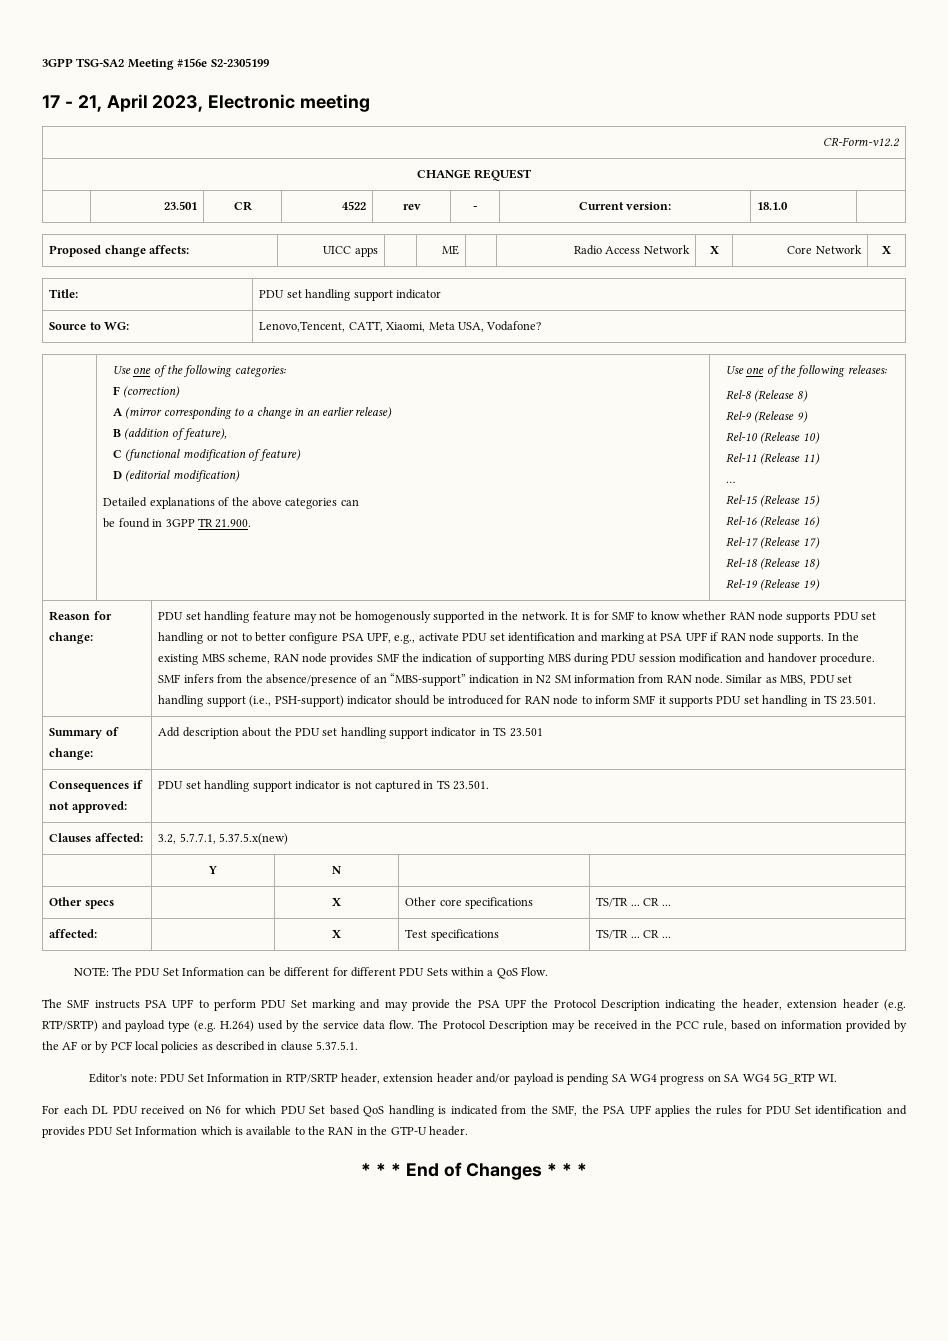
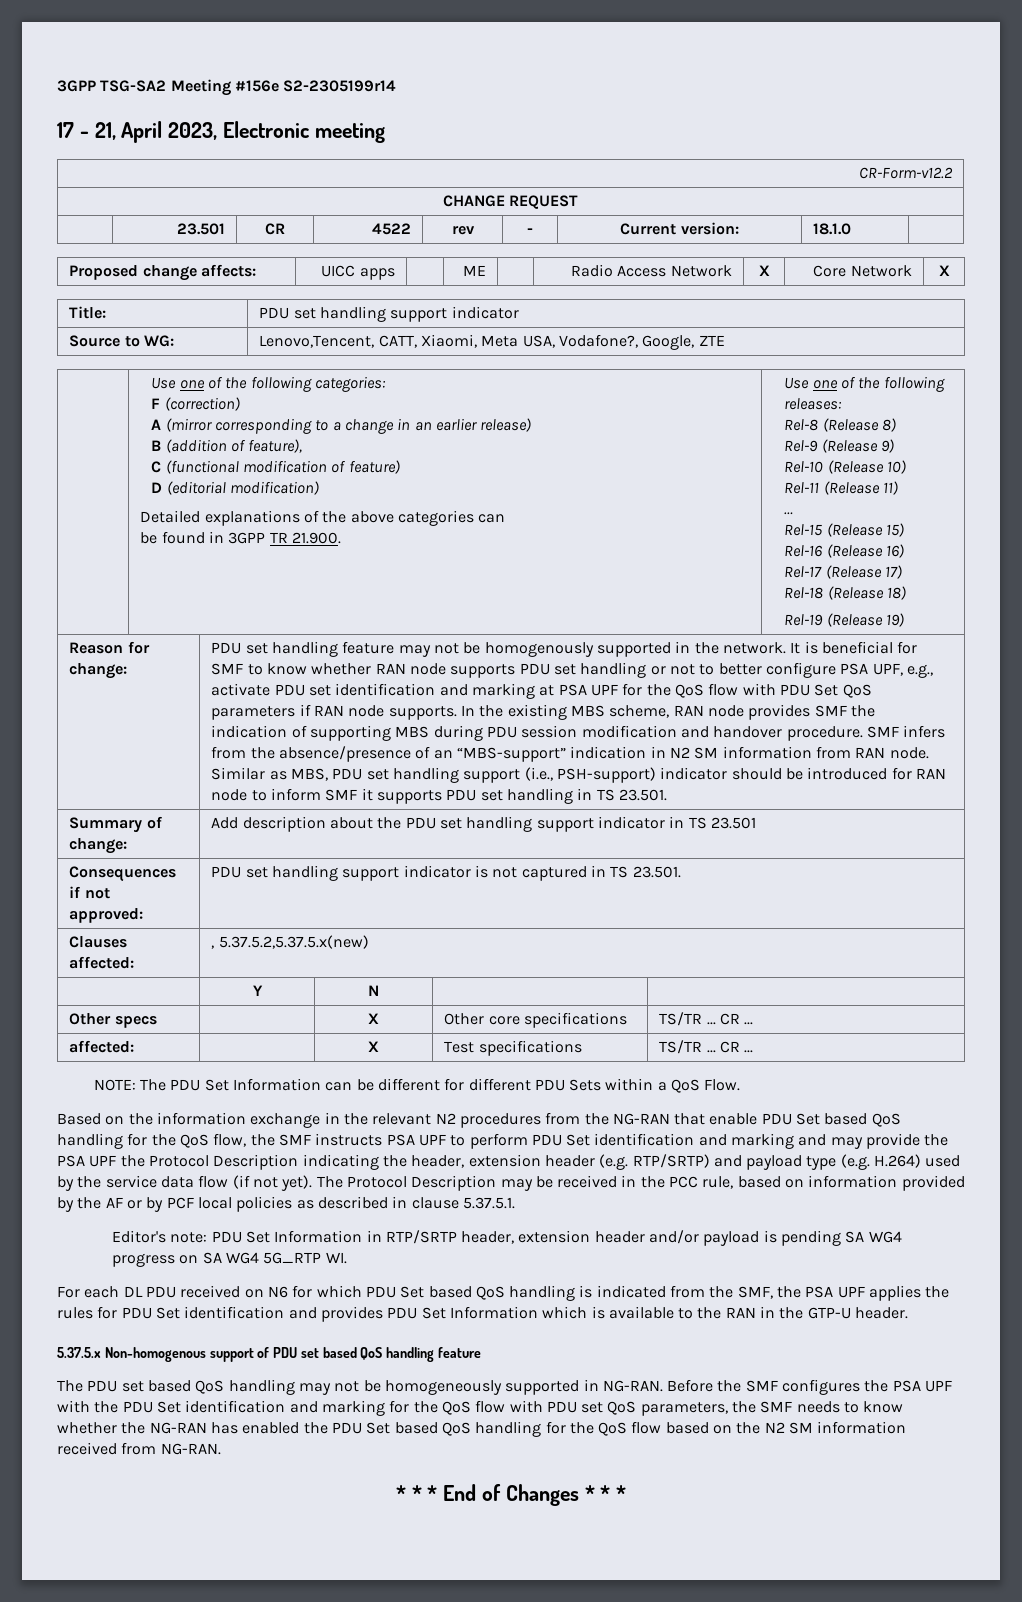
- 3GPP TSG-SA2 Meeting #156e S2-2305199
+ 3GPP TSG-SA2 Meeting #156e S2-2305199r14
- Source to WG: | Lenovo,Tencent, CATT, Xiaomi, Meta USA, Vodafone?
+ Source to WG: | Lenovo,Tencent, CATT, Xiaomi, Meta USA, Vodafone?, Google, ZTE
- It is for SMF to know whether RAN node supports PDU set handling or not to better configure PSA UPF, e.g., activate PDU set identification and marking at PSA UPF if RAN node supports.
+ It is beneficial for SMF to know whether RAN node supports PDU set handling or not to better configure PSA UPF, e.g., activate PDU set identification and marking at PSA UPF for the QoS flow with PDU Set QoS parameters if RAN node supports.
- Clauses affected: | 3.2, 5.7.7.1, 5.37.5.x(new)
+ Clauses affected: | , 5.37.5.2,5.37.5.x(new)
- The SMF instructs PSA UPF to perform PDU Set marking and may provide the PSA UPF the Protocol Description indicating the header, extension header (e.g. RTP/SRTP) and payload type (e.g. H.264) used by the service data flow.
+ Based on the information exchange in the relevant N2 procedures from the NG-RAN that enable PDU Set based QoS handling for the QoS flow, the SMF instructs PSA UPF to perform PDU Set identification and marking and may provide the PSA UPF the Protocol Description indicating the header, extension header (e.g. RTP/SRTP) and payload type (e.g. H.264) used by the service data flow (if not yet).
+ 5.37.5.x Non-homogenous support of PDU set based QoS handling feature
+ The PDU set based QoS handling may not be homogeneously supported in NG-RAN. Before the SMF configures the PSA UPF with the PDU Set identification and marking for the QoS flow with PDU set QoS parameters, the SMF needs to know whether the NG-RAN has enabled the PDU Set based QoS handling for the QoS flow based on the N2 SM information received from NG-RAN.

